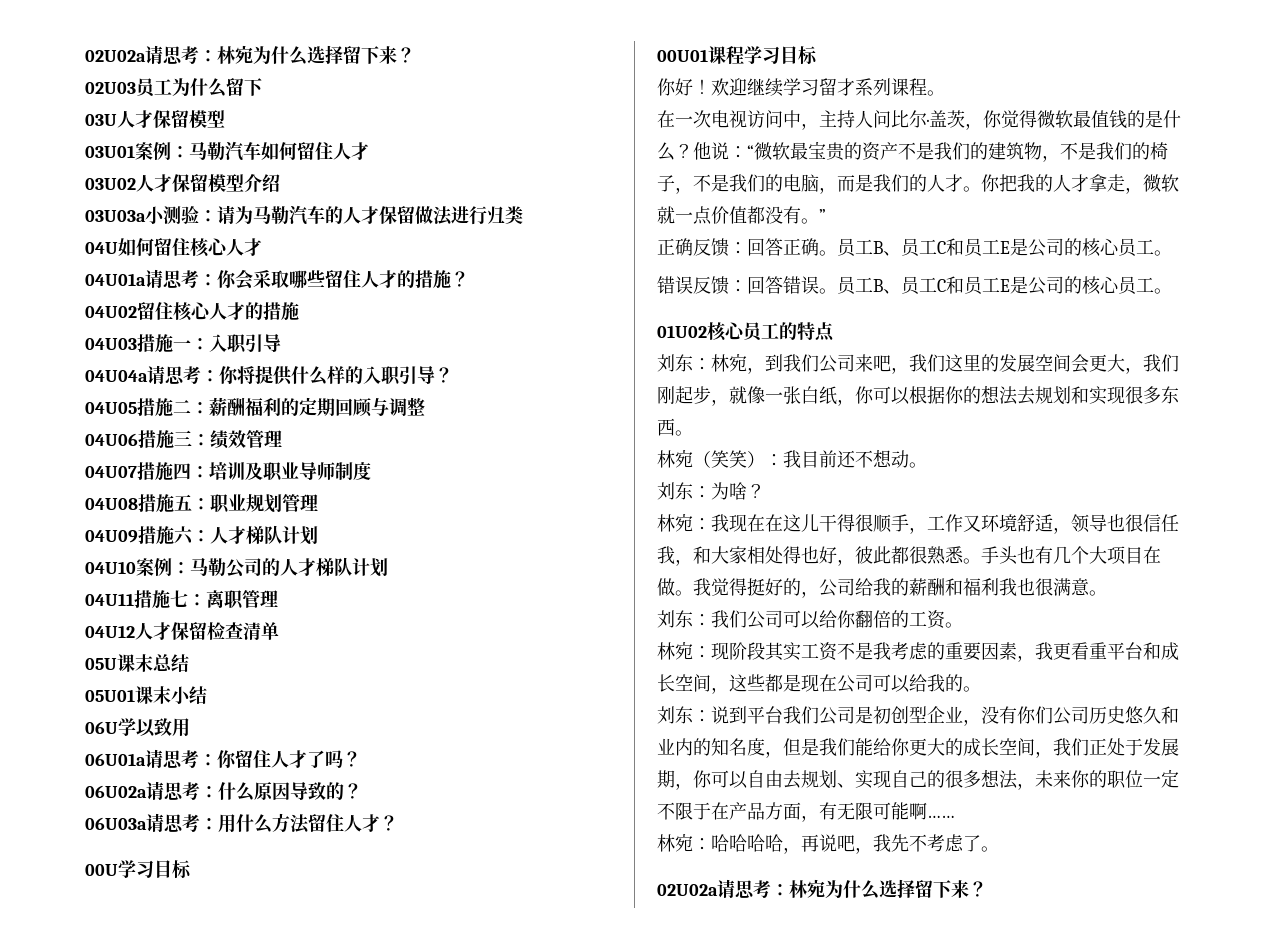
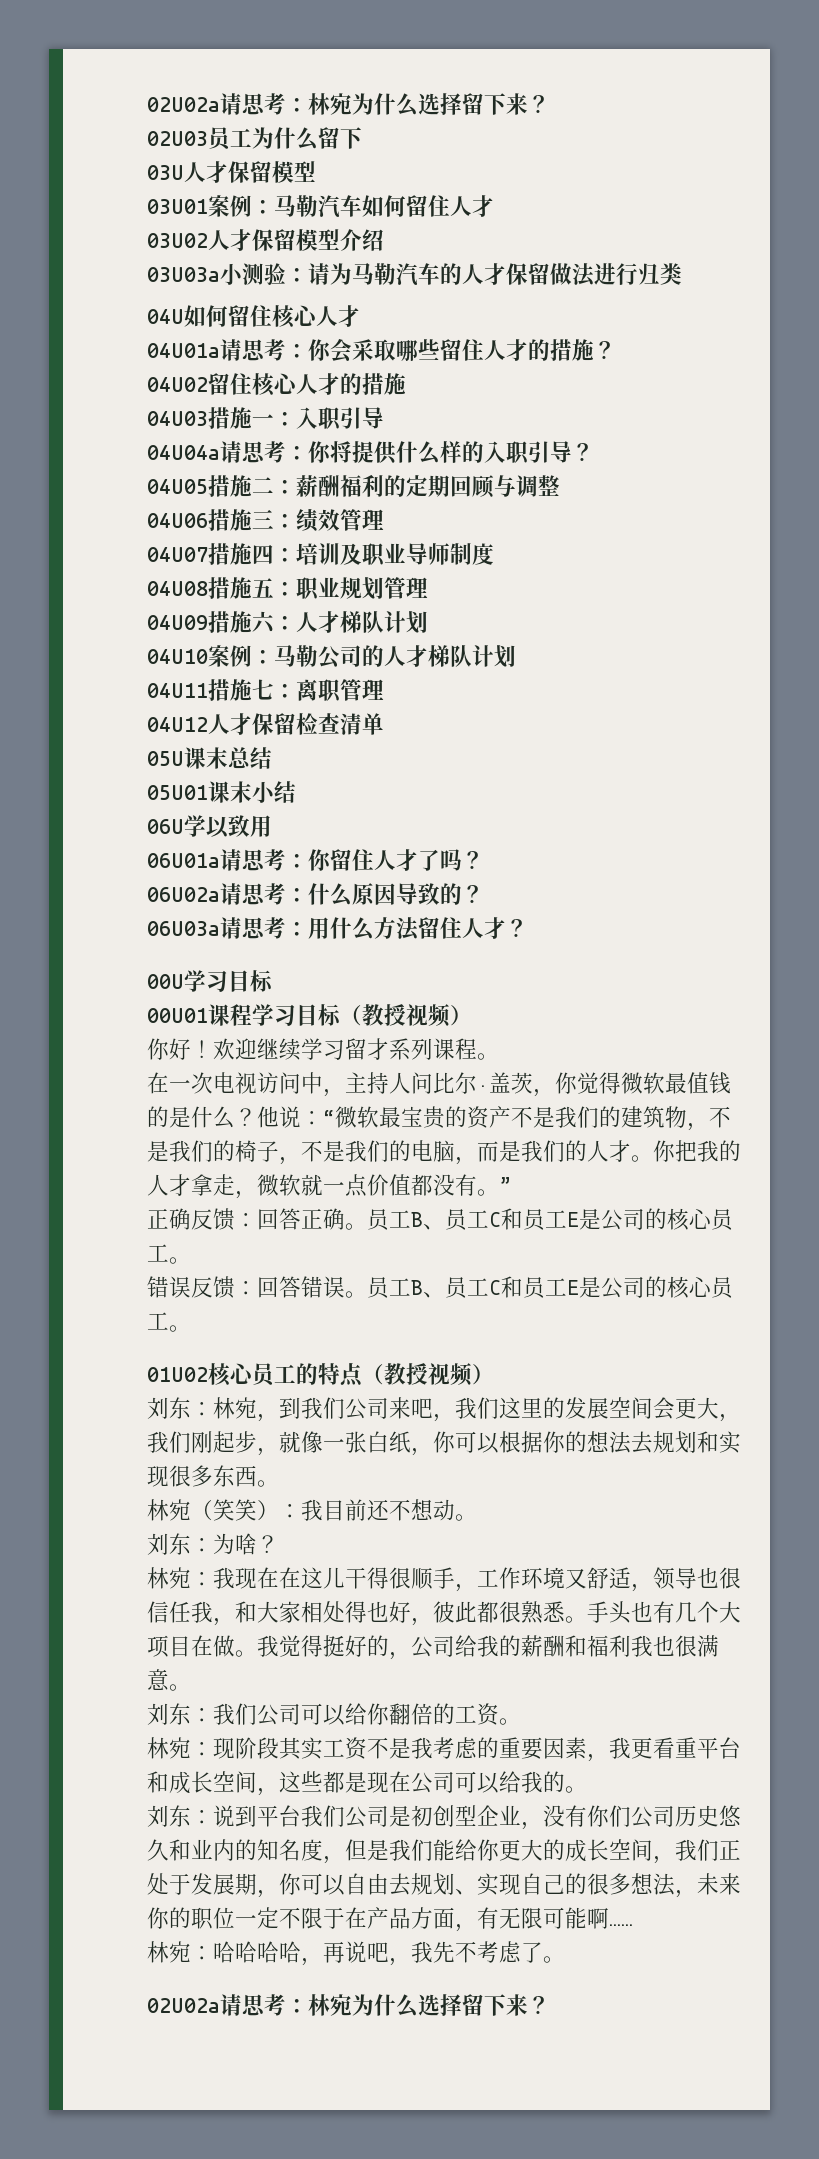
- 00U01课程学习目标
+ 00U01课程学习目标（教授视频）
- 01U02核心员工的特点
+ 01U02核心员工的特点（教授视频）
- 林宛：我现在在这儿干得很顺手，工作又环境舒适，领导也很信任我，和大家相处得也好，彼此都很熟悉。
+ 林宛：我现在在这儿干得很顺手，工作环境又舒适，领导也很信任我，和大家相处得也好，彼此都很熟悉。

